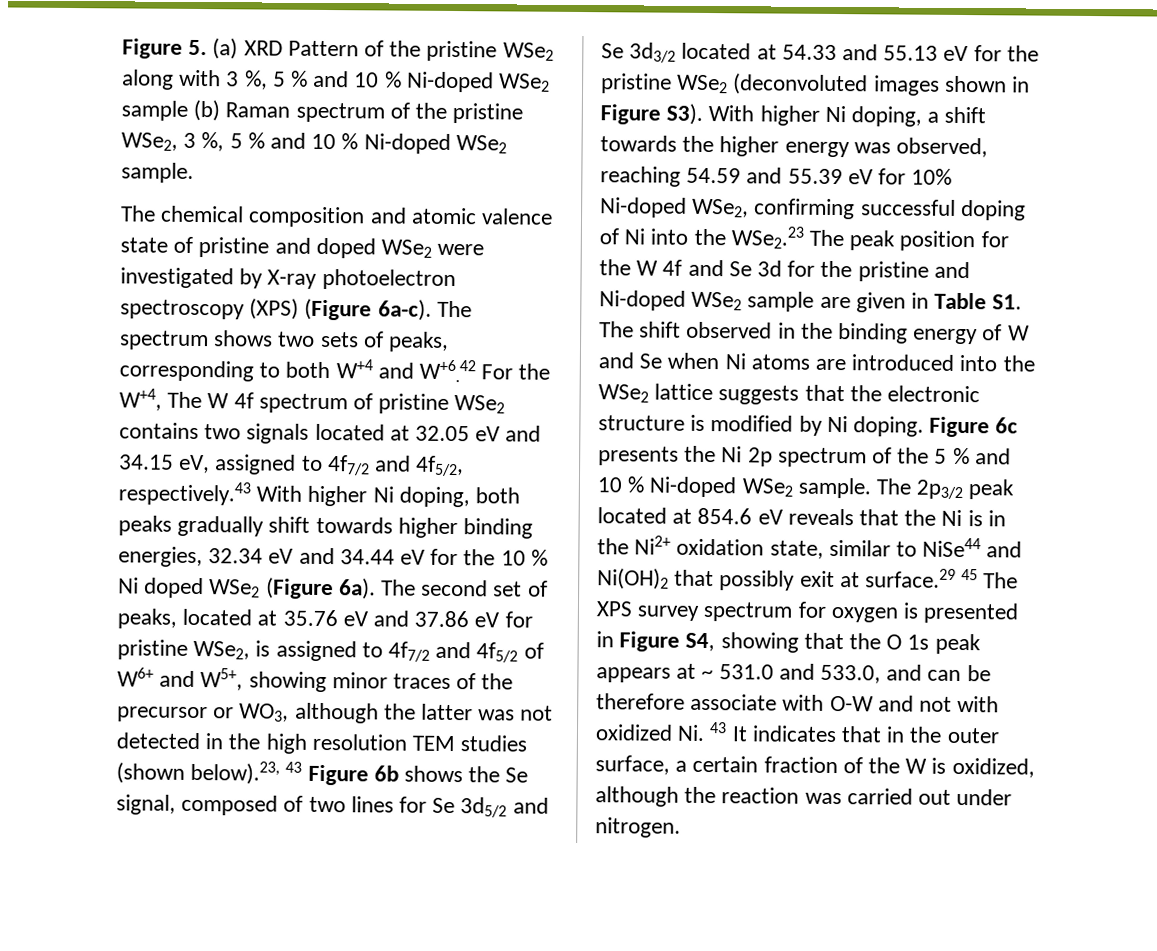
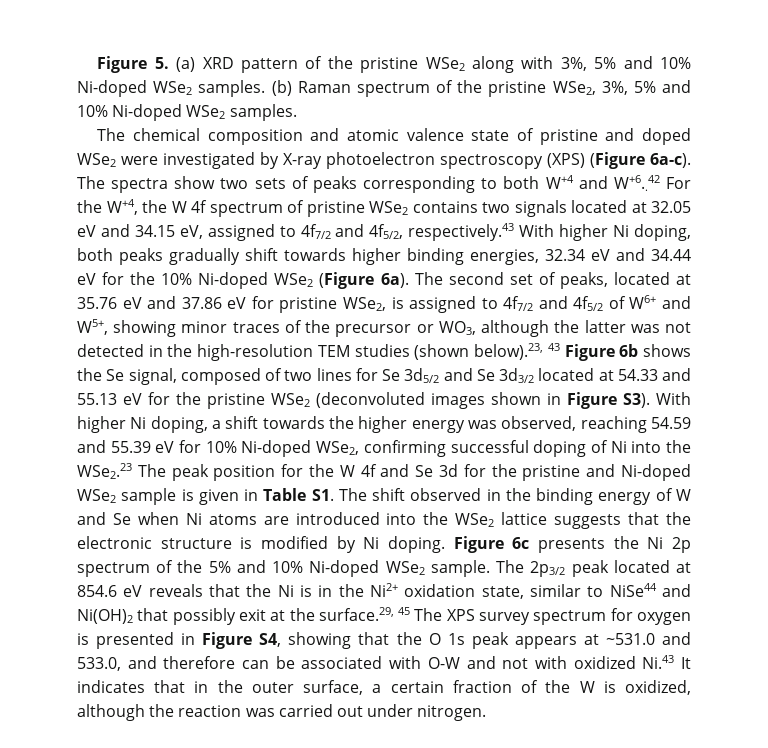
- Figure 5. (a) XRD Pattern of the pristine WSe2 along with 3 %, 5 % and 10 % Ni-doped WSe2 sample (b) Raman spectrum of the pristine WSe2, 3 %, 5 % and 10 % Ni-doped WSe2 sample.
+ Figure 5. (a) XRD pattern of the pristine WSe2 along with 3%, 5% and 10% Ni-doped WSe2 samples. (b) Raman spectrum of the pristine WSe2, 3%, 5% and 10% Ni-doped WSe2 samples.
- The spectrum shows two sets of peaks, corresponding to both W+4 and W+6.42 For the W+4, The W 4f spectrum of pristine WSe2 contains two signals located at 32.05 eV and 34.15 eV, assigned to 4f7/2 and 4f5/2, respectively.43 With higher Ni doping, both peaks gradually shift towards higher binding energies, 32.34 eV and 34.44 eV for the 10 % Ni doped WSe2 (Figure 6a).
+ The spectra show two sets of peaks corresponding to both W+4 and W+6..42 For the W+4, the W 4f spectrum of pristine WSe2 contains two signals located at 32.05 eV and 34.15 eV, assigned to 4f7/2 and 4f5/2, respectively.43 With higher Ni doping, both peaks gradually shift towards higher binding energies, 32.34 eV and 34.44 eV for the 10% Ni-doped WSe2 (Figure 6a).
- The second set of peaks, located at 35.76 eV and 37.86 eV for pristine WSe2, is assigned to 4f7/2 and 4f5/2 of W6+ and W5+, showing minor traces of the precursor or WO3, although the latter was not detected in the high resolution TEM studies (shown below).23, 43 Figure 6b shows the Se signal, composed of two lines for Se 3d5/2 and Se 3d3/2 located at 54.33 and 55.13 eV for the pristine WSe2 (deconvoluted images shown in Figure S3). With higher Ni doping, a shift towards the higher energy was observed, reaching 54.59 and 55.39 eV for 10% Ni-doped WSe2, confirming successful doping of Ni into the WSe2.23 The peak position for the W 4f and Se 3d for the pristine and Ni-doped WSe2 sample are given in Table S1. The shift observed in the binding energy of W and Se when Ni atoms are introduced into the WSe2 lattice suggests that the electronic structure is modified by Ni doping.
+ The second set of peaks, located at 35.76 eV and 37.86 eV for pristine WSe2, is assigned to 4f7/2 and 4f5/2 of W6+ and W5+, showing minor traces of the precursor or WO3, although the latter was not detected in the high-resolution TEM studies (shown below).23, 43 Figure 6b shows the Se signal, composed of two lines for Se 3d5/2 and Se 3d3/2 located at 54.33 and 55.13 eV for the pristine WSe2 (deconvoluted images shown in Figure S3). With higher Ni doping, a shift towards the higher energy was observed, reaching 54.59 and 55.39 eV for 10% Ni-doped WSe2, confirming successful doping of Ni into the WSe2.23 The peak position for the W 4f and Se 3d for the pristine and Ni-doped WSe2 sample is given in Table S1. The shift observed in the binding energy of W and Se when Ni atoms are introduced into the WSe2 lattice suggests that the electronic structure is modified by Ni doping.
- Figure 6c presents the Ni 2p spectrum of the 5 % and 10 % Ni-doped WSe2 sample.
+ Figure 6c presents the Ni 2p spectrum of the 5% and 10% Ni-doped WSe2 sample.
- The 2p3/2 peak located at 854.6 eV reveals that the Ni is in the Ni2+ oxidation state, similar to NiSe44 and Ni(OH)2 that possibly exit at surface.29 45 The XPS survey spectrum for oxygen is presented in Figure S4, showing that the O 1s peak appears at ~ 531.0 and 533.0, and can be therefore associate with O-W and not with oxidized Ni. 43 It indicates that in the outer surface, a certain fraction of the W is oxidized, although the reaction was carried out under nitrogen.
+ The 2p3/2 peak located at 854.6 eV reveals that the Ni is in the Ni2+ oxidation state, similar to NiSe44 and Ni(OH)2 that possibly exit at the surface.29, 45 The XPS survey spectrum for oxygen is presented in Figure S4, showing that the O 1s peak appears at ~531.0 and 533.0, and therefore can be associated with O-W and not with oxidized Ni.43 It indicates that in the outer surface, a certain fraction of the W is oxidized, although the reaction was carried out under nitrogen.

